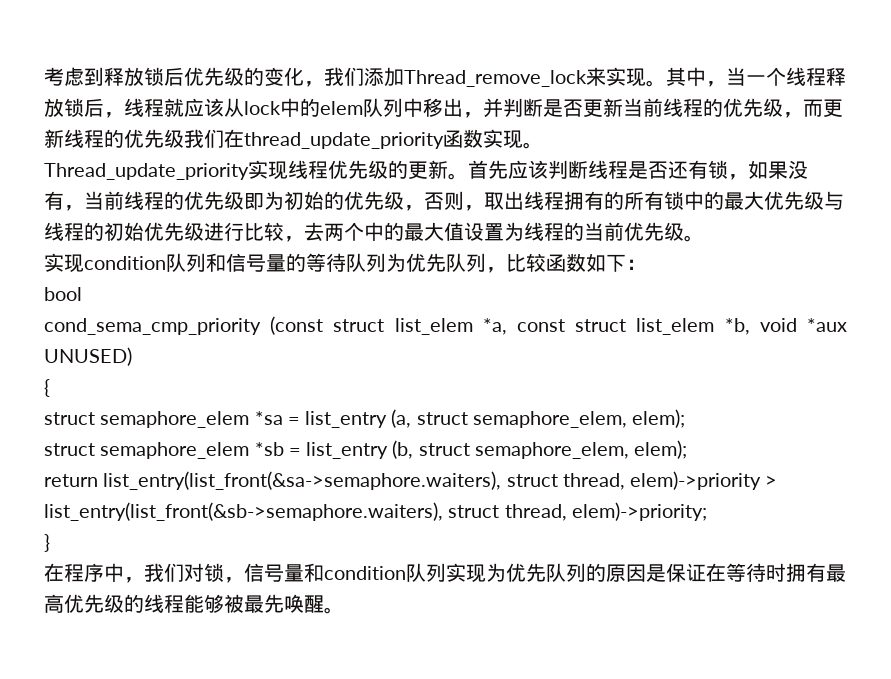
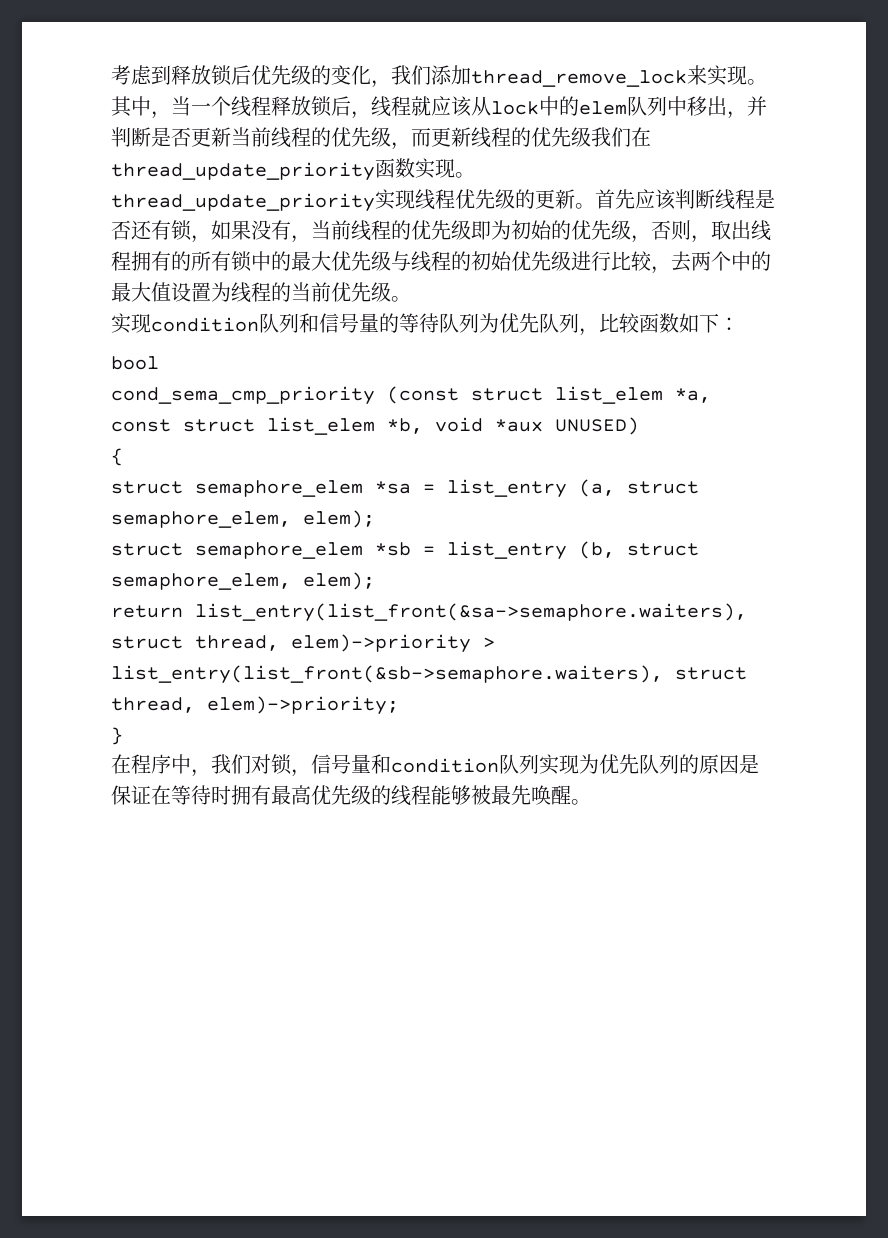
- 考虑到释放锁后优先级的变化，我们添加Thread_remove_lock来实现。
+ 考虑到释放锁后优先级的变化，我们添加thread_remove_lock来实现。
- Thread_update_priority实现线程优先级的更新。
+ thread_update_priority实现线程优先级的更新。

